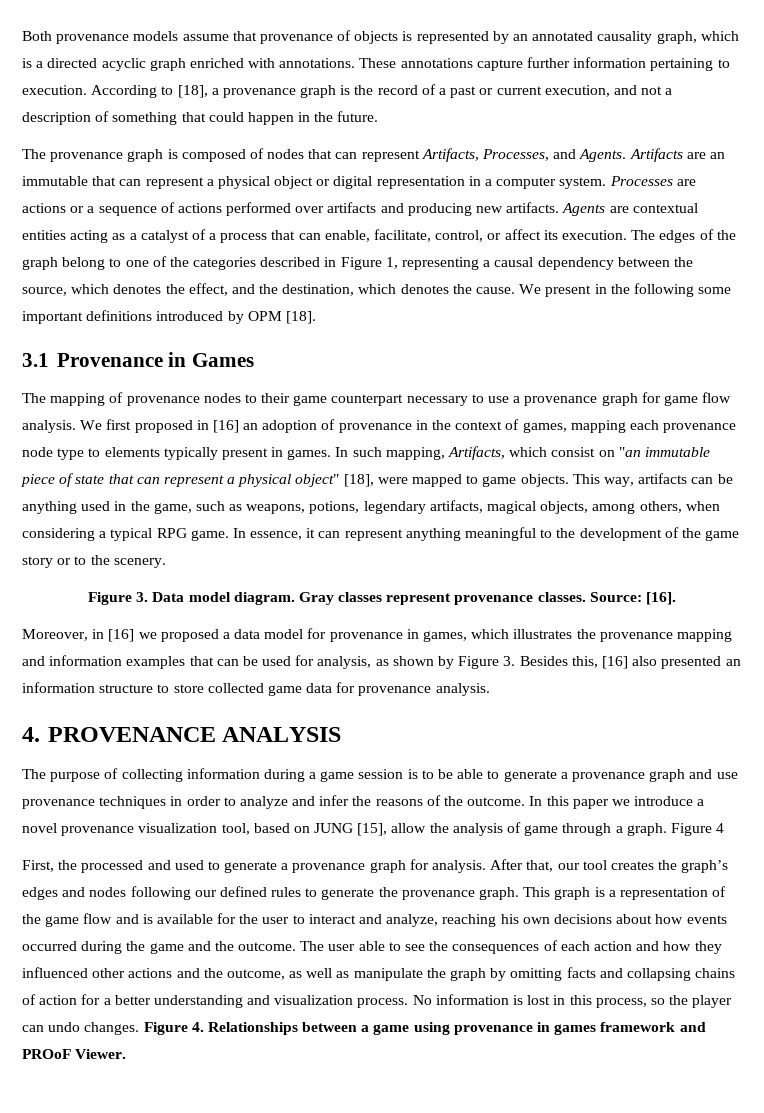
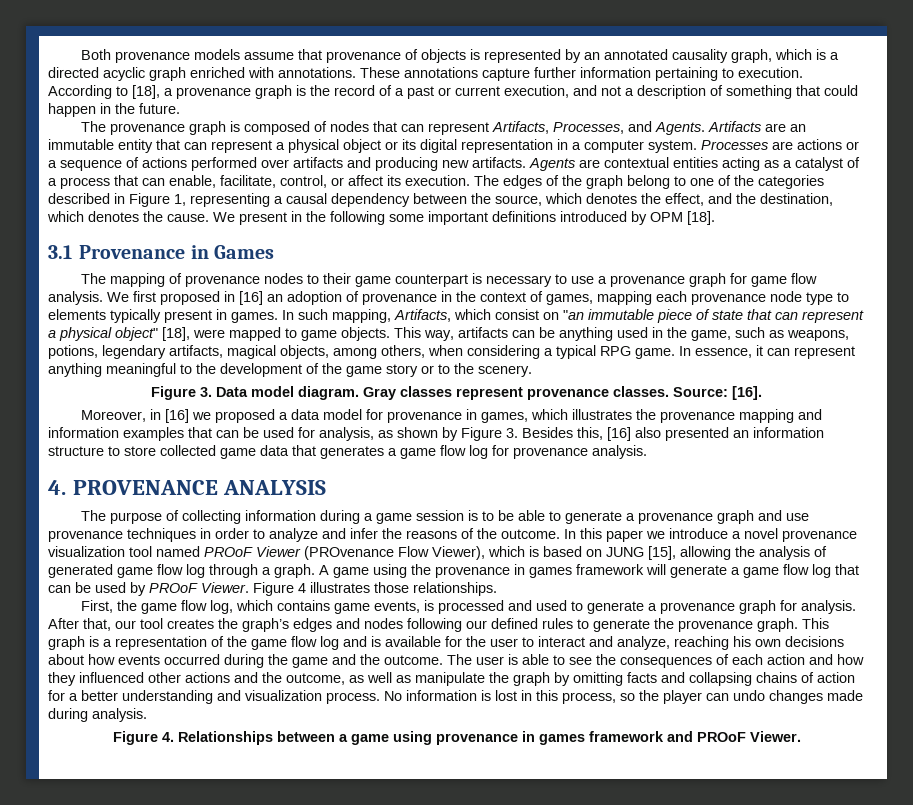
- Artifacts are an immutable that can represent a physical object or digital representation in a computer system.
+ Artifacts are an immutable entity that can represent a physical object or its digital representation in a computer system.
- The mapping of provenance nodes to their game counterpart necessary to use a provenance graph for game flow analysis.
+ The mapping of provenance nodes to their game counterpart is necessary to use a provenance graph for game flow analysis.
- Moreover, in [16] we proposed a data model for provenance in games, which illustrates the provenance mapping and information examples that can be used for analysis, as shown by Figure 3. Besides this, [16] also presented an information structure to store collected game data for provenance analysis.
+ Moreover, in [16] we proposed a data model for provenance in games, which illustrates the provenance mapping and information examples that can be used for analysis, as shown by Figure 3. Besides this, [16] also presented an information structure to store collected game data that generates a game flow log for provenance analysis.
- In this paper we introduce a novel provenance visualization tool, based on JUNG [15], allow the analysis of game through a graph.
+ In this paper we introduce a novel provenance visualization tool named PROoF Viewer (PROvenance Flow Viewer), which is based on JUNG [15], allowing the analysis of generated game flow log through a graph. A game using the provenance in games framework will generate a game flow log that can be used by PROoF Viewer.
- Figure 4
+ Figure 4 illustrates those relationships.
- First, the processed and used to generate a provenance graph for analysis.
+ First, the game flow log, which contains game events, is processed and used to generate a provenance graph for analysis.
- This graph is a representation of the game flow and is available for the user to interact and analyze, reaching his own decisions about how events occurred during the game and the outcome.
+ This graph is a representation of the game flow log and is available for the user to interact and analyze, reaching his own decisions about how events occurred during the game and the outcome.
- The user able to see the consequences of each action and how they influenced other actions and the outcome, as well as manipulate the graph by omitting facts and collapsing chains of action for a better understanding and visualization process.
+ The user is able to see the consequences of each action and how they influenced other actions and the outcome, as well as manipulate the graph by omitting facts and collapsing chains of action for a better understanding and visualization process.
- No information is lost in this process, so the player can undo changes. Figure 4. Relationships between a game using provenance in games framework and PROoF Viewer.
+ No information is lost in this process, so the player can undo changes made during analysis.
+ Figure 4. Relationships between a game using provenance in games framework and PROoF Viewer.

